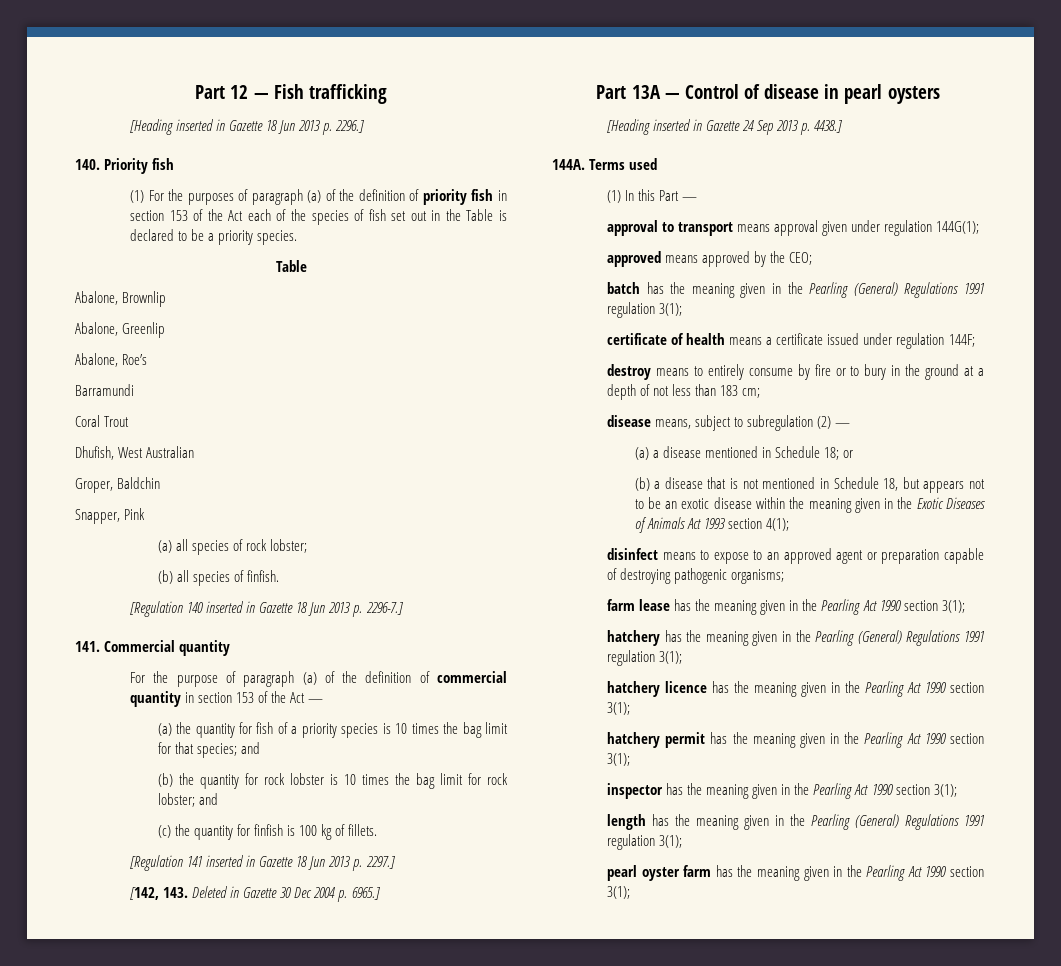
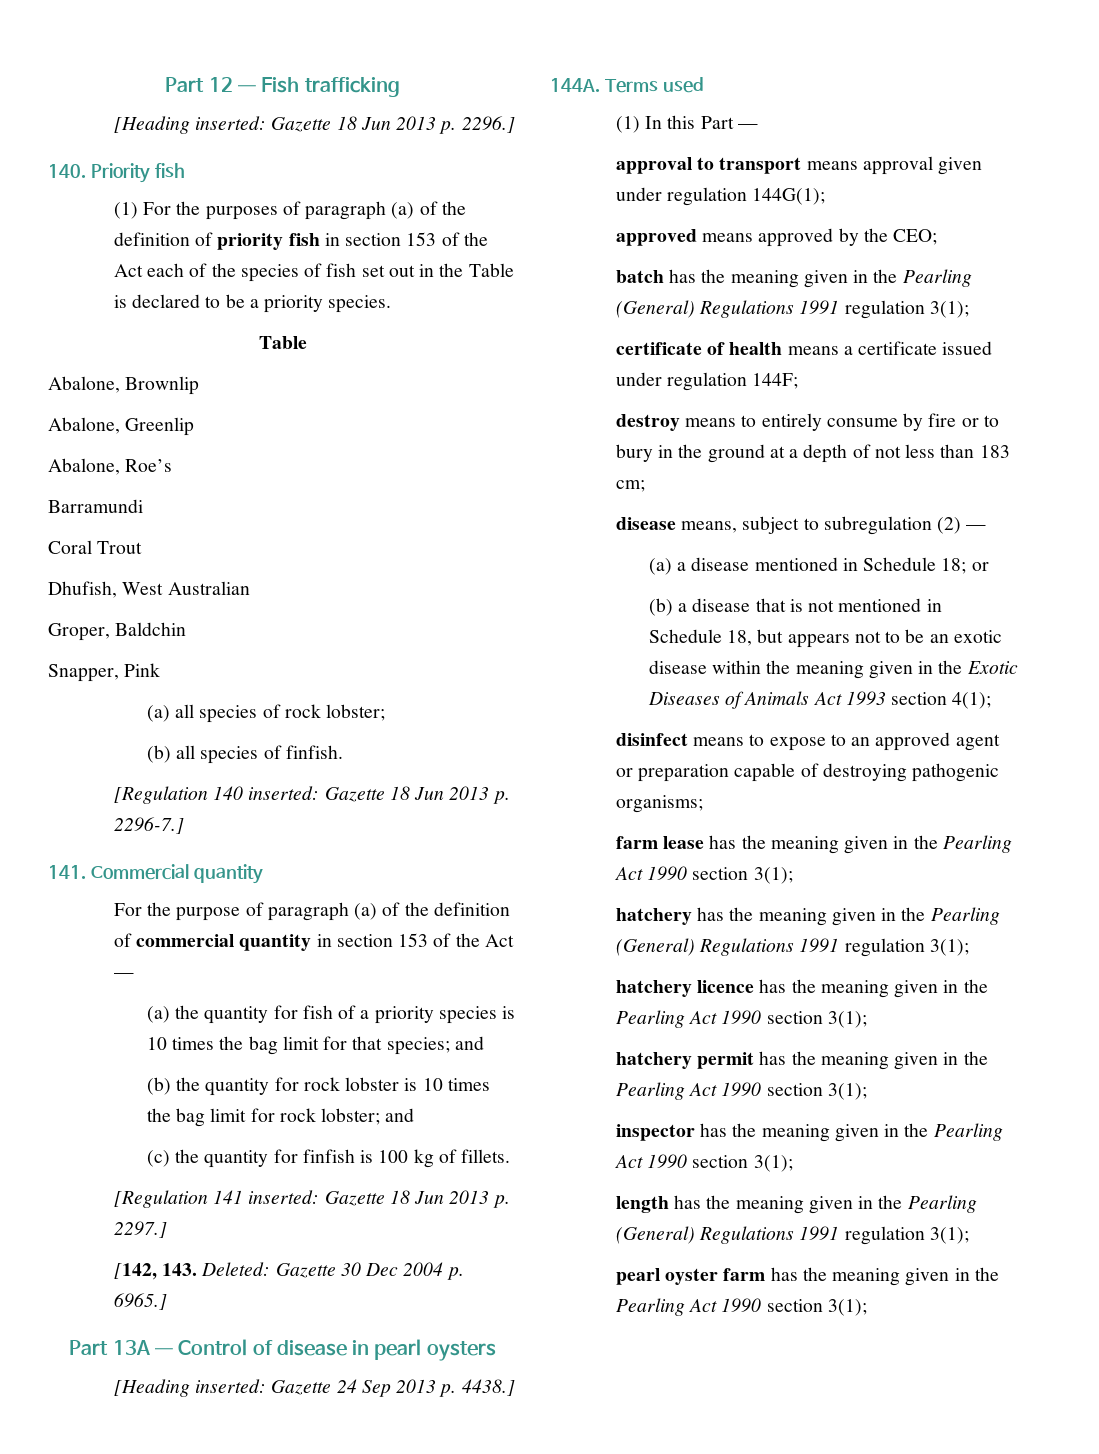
- [Heading inserted in Gazette 18 Jun 2013 p. 2296.]
+ [Heading inserted: Gazette 18 Jun 2013 p. 2296.]
- [Regulation 140 inserted in Gazette 18 Jun 2013 p. 2296-7.]
+ [Regulation 140 inserted: Gazette 18 Jun 2013 p. 2296-7.]
- [Regulation 141 inserted in Gazette 18 Jun 2013 p. 2297.]
+ [Regulation 141 inserted: Gazette 18 Jun 2013 p. 2297.]
- [142, 143. Deleted in Gazette 30 Dec 2004 p. 6965.]
+ [142, 143. Deleted: Gazette 30 Dec 2004 p. 6965.]
- [Heading inserted in Gazette 24 Sep 2013 p. 4438.]
+ [Heading inserted: Gazette 24 Sep 2013 p. 4438.]

